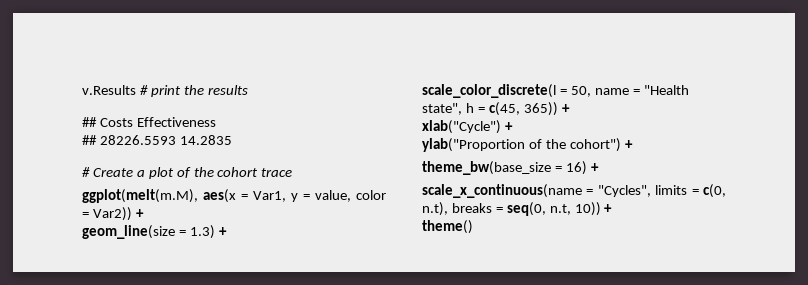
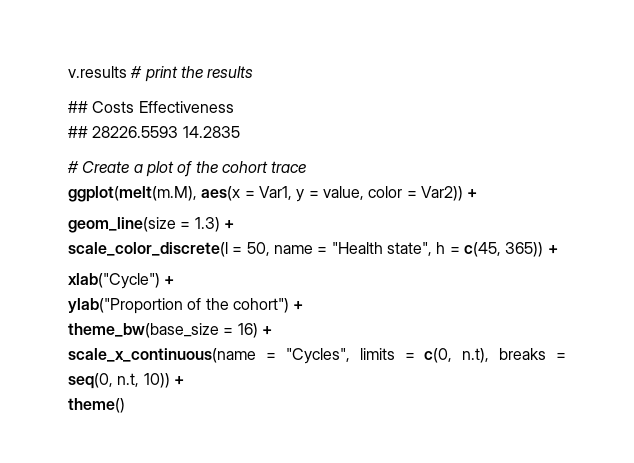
- v.Results # print the results
+ v.results # print the results

